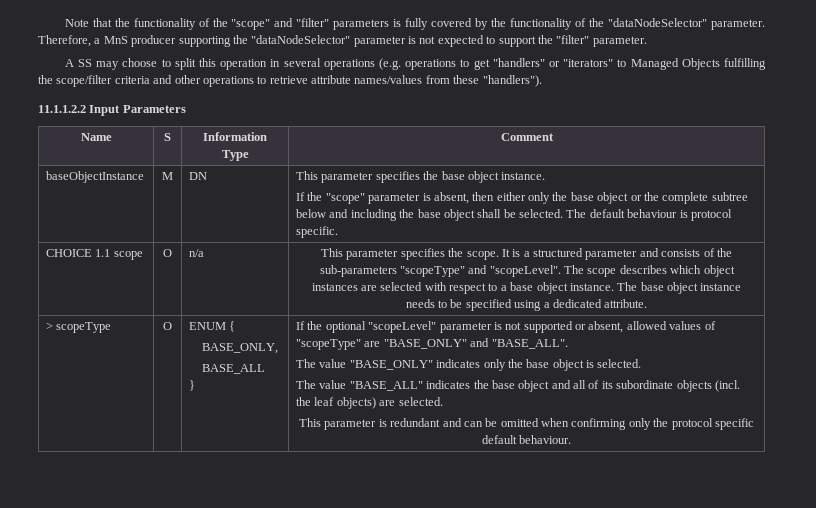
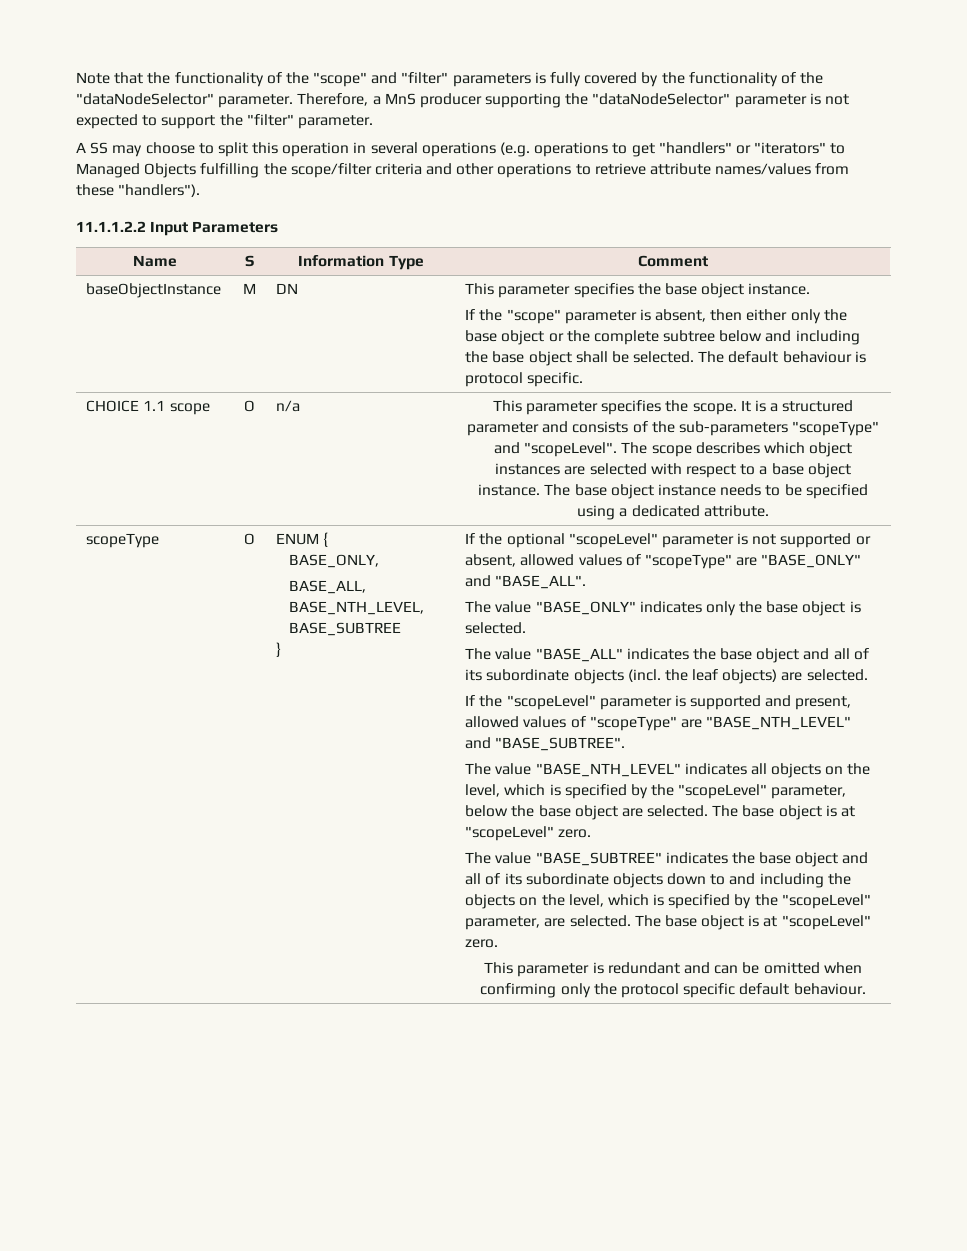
- > scopeType
+ scopeType
- BASE_ALL
+ BASE_ALL, BASE_NTH_LEVEL, BASE_SUBTREE
+ If the "scopeLevel" parameter is supported and present, allowed values of "scopeType" are "BASE_NTH_LEVEL" and "BASE_SUBTREE".
+ The value "BASE_NTH_LEVEL" indicates all objects on the level, which is specified by the "scopeLevel" parameter, below the base object are selected. The base object is at "scopeLevel" zero.
+ The value "BASE_SUBTREE" indicates the base object and all of its subordinate objects down to and including the objects on the level, which is specified by the "scopeLevel" parameter, are selected. The base object is at "scopeLevel" zero.

